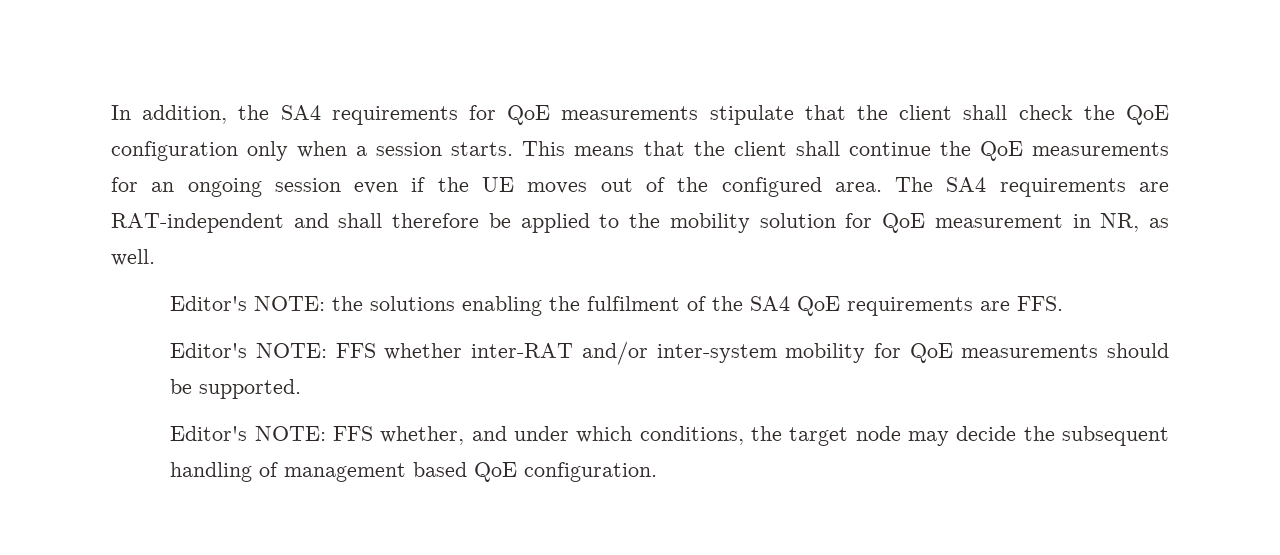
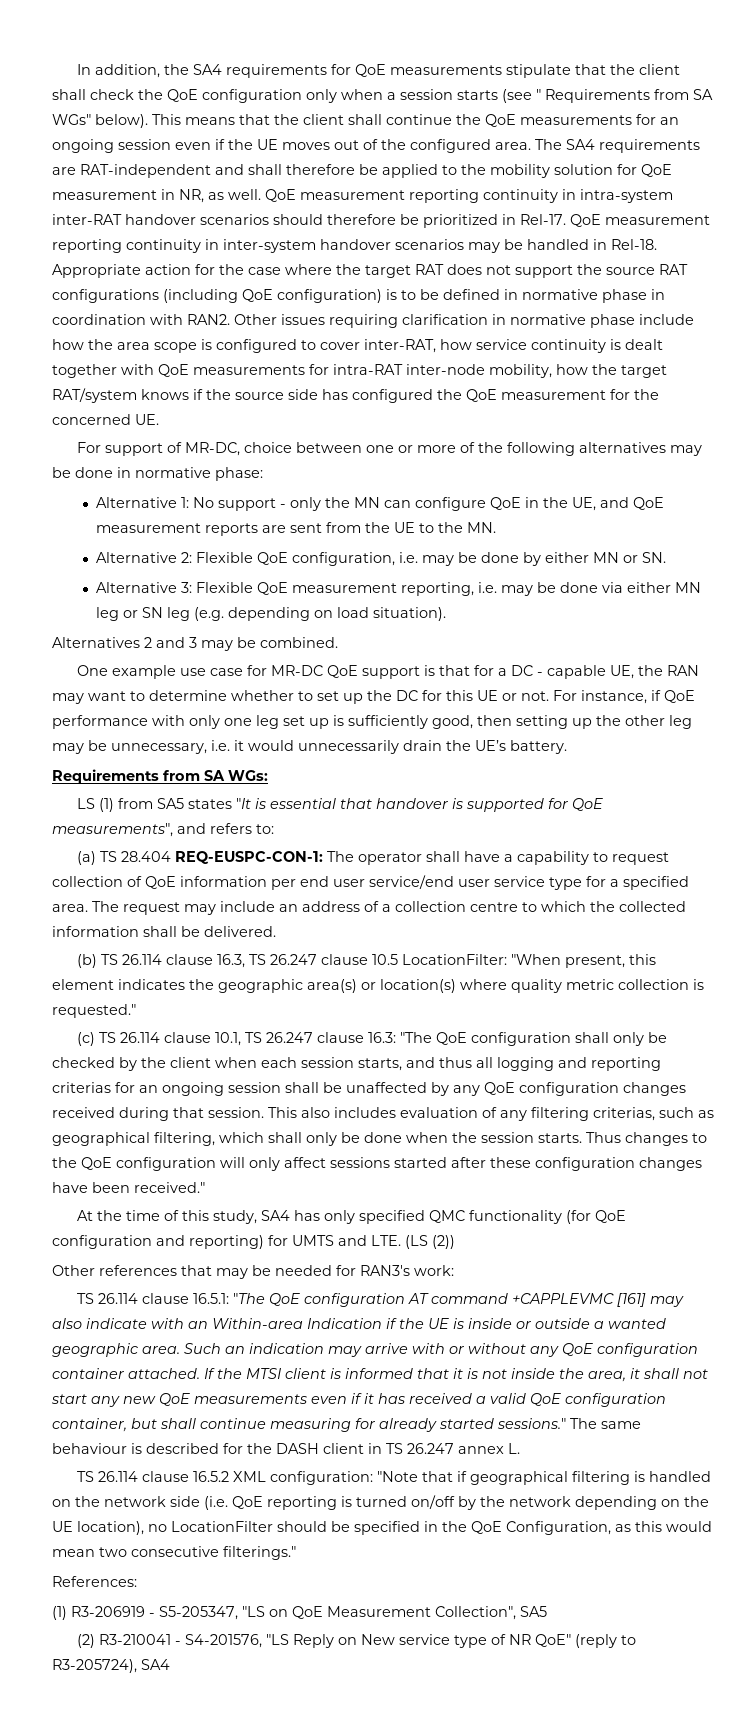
- In addition, the SA4 requirements for QoE measurements stipulate that the client shall check the QoE configuration only when a session starts.
+ In addition, the SA4 requirements for QoE measurements stipulate that the client shall check the QoE configuration only when a session starts (see " Requirements from SA WGs" below).
- The SA4 requirements are RAT-independent and shall therefore be applied to the mobility solution for QoE measurement in NR, as well.
- Editor's NOTE: the solutions enabling the fulfilment of the SA4 QoE requirements are FFS.
- Editor's NOTE: FFS whether inter-RAT and/or inter-system mobility for QoE measurements should be supported.
- Editor's NOTE: FFS whether, and under which conditions, the target node may decide the subsequent handling of management based QoE configuration.
+ The SA4 requirements are RAT-independent and shall therefore be applied to the mobility solution for QoE measurement in NR, as well. QoE measurement reporting continuity in intra-system inter-RAT handover scenarios should therefore be prioritized in Rel-17. QoE measurement reporting continuity in inter-system handover scenarios may be handled in Rel-18. Appropriate action for the case where the target RAT does not support the source RAT configurations (including QoE configuration) is to be defined in normative phase in coordination with RAN2. Other issues requiring clarification in normative phase include how the area scope is configured to cover inter-RAT, how service continuity is dealt together with QoE measurements for intra-RAT inter-node mobility, how the target RAT/system knows if the source side has configured the QoE measurement for the concerned UE.
+ For support of MR-DC, choice between one or more of the following alternatives may be done in normative phase:
+ Alternative 1: No support - only the MN can configure QoE in the UE, and QoE measurement reports are sent from the UE to the MN.
+ Alternative 2: Flexible QoE configuration, i.e. may be done by either MN or SN.
+ Alternative 3: Flexible QoE measurement reporting, i.e. may be done via either MN leg or SN leg (e.g. depending on load situation).
+ Alternatives 2 and 3 may be combined.
+ One example use case for MR-DC QoE support is that for a DC - capable UE, the RAN may want to determine whether to set up the DC for this UE or not. For instance, if QoE performance with only one leg set up is sufficiently good, then setting up the other leg may be unnecessary, i.e. it would unnecessarily drain the UE’s battery.
+ Requirements from SA WGs:
+ LS (1) from SA5 states "It is essential that handover is supported for QoE measurements", and refers to:
+ (a) TS 28.404 REQ-EUSPC-CON-1: The operator shall have a capability to request collection of QoE information per end user service/end user service type for a specified area. The request may include an address of a collection centre to which the collected information shall be delivered.
+ (b) TS 26.114 clause 16.3, TS 26.247 clause 10.5 LocationFilter: "When present, this element indicates the geographic area(s) or location(s) where quality metric collection is requested."
+ (c) TS 26.114 clause 10.1, TS 26.247 clause 16.3: "The QoE configuration shall only be checked by the client when each session starts, and thus all logging and reporting criterias for an ongoing session shall be unaffected by any QoE configuration changes received during that session. This also includes evaluation of any filtering criterias, such as geographical filtering, which shall only be done when the session starts. Thus changes to the QoE configuration will only affect sessions started after these configuration changes have been received."
+ At the time of this study, SA4 has only specified QMC functionality (for QoE configuration and reporting) for UMTS and LTE. (LS (2))
+ Other references that may be needed for RAN3's work:
+ TS 26.114 clause 16.5.1: "The QoE configuration AT command +CAPPLEVMC [161] may also indicate with an Within-area Indication if the UE is inside or outside a wanted geographic area. Such an indication may arrive with or without any QoE configuration container attached. If the MTSI client is informed that it is not inside the area, it shall not start any new QoE measurements even if it has received a valid QoE configuration container, but shall continue measuring for already started sessions." The same behaviour is described for the DASH client in TS 26.247 annex L.
+ TS 26.114 clause 16.5.2 XML configuration: "Note that if geographical filtering is handled on the network side (i.e. QoE reporting is turned on/off by the network depending on the UE location), no LocationFilter should be specified in the QoE Configuration, as this would mean two consecutive filterings."
+ References:
+ (1) R3-206919 - S5-205347, "LS on QoE Measurement Collection", SA5
+ (2) R3-210041 - S4-201576, "LS Reply on New service type of NR QoE" (reply to R3-205724), SA4

